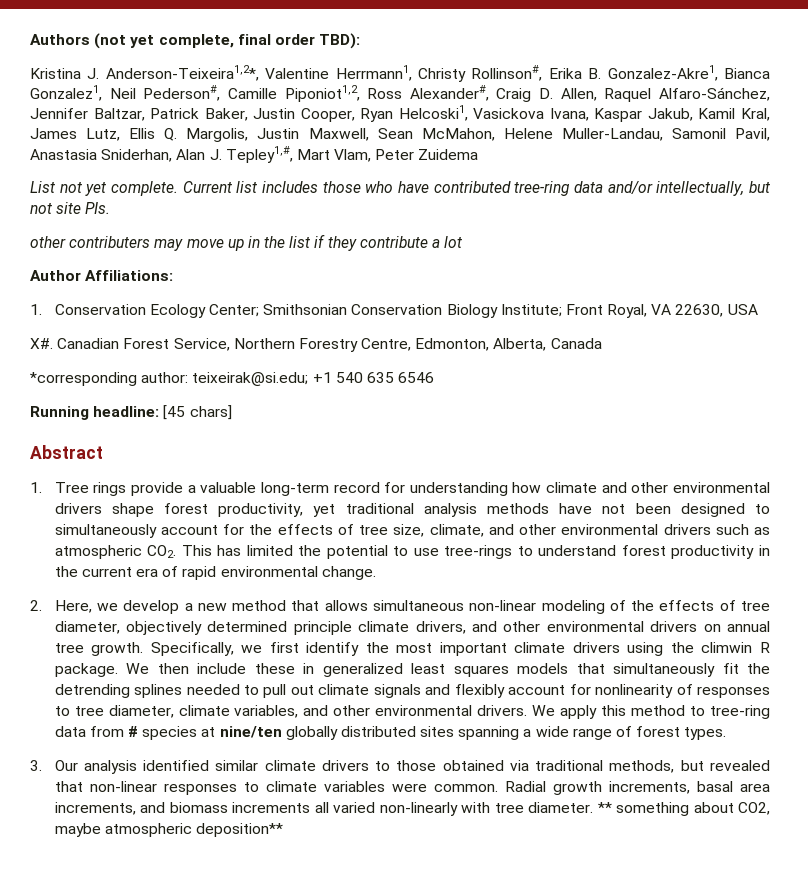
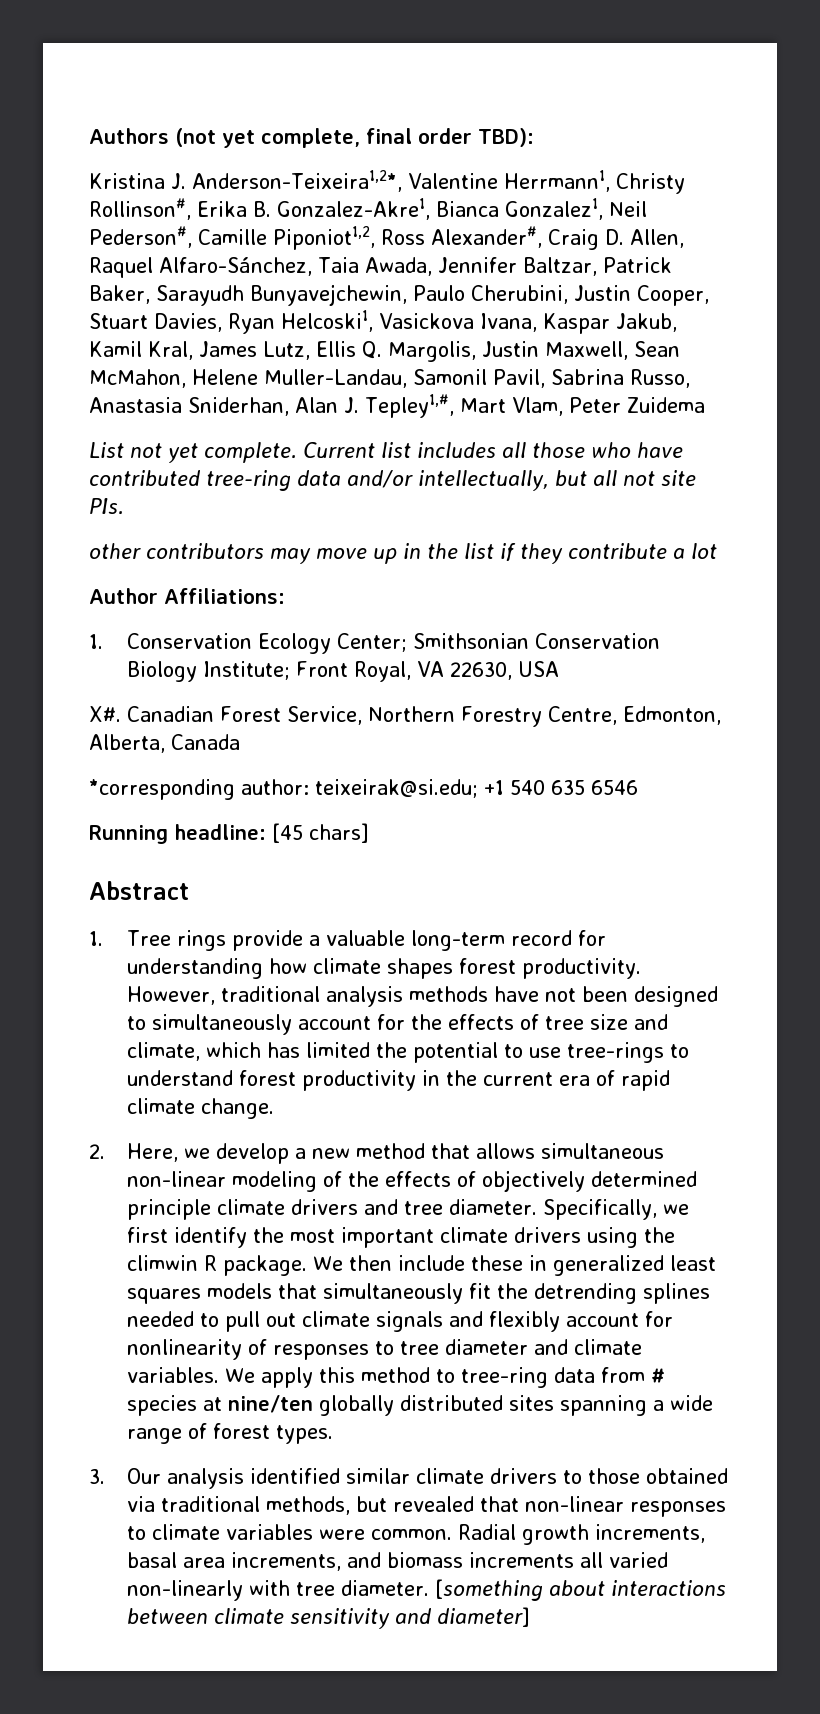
- Kristina J. Anderson-Teixeira1,2*, Valentine Herrmann1, Christy Rollinson#, Erika B. Gonzalez-Akre1, Bianca Gonzalez1, Neil Pederson#, Camille Piponiot1,2, Ross Alexander#, Craig D. Allen, Raquel Alfaro-Sánchez, Jennifer Baltzar, Patrick Baker, Justin Cooper, Ryan Helcoski1, Vasickova Ivana, Kaspar Jakub, Kamil Kral, James Lutz, Ellis Q. Margolis, Justin Maxwell, Sean McMahon, Helene Muller-Landau, Samonil Pavil, Anastasia Sniderhan, Alan J. Tepley1,#, Mart Vlam, Peter Zuidema
+ Kristina J. Anderson-Teixeira1,2*, Valentine Herrmann1, Christy Rollinson#, Erika B. Gonzalez-Akre1, Bianca Gonzalez1, Neil Pederson#, Camille Piponiot1,2, Ross Alexander#, Craig D. Allen, Raquel Alfaro-Sánchez, Taia Awada, Jennifer Baltzar, Patrick Baker, Sarayudh Bunyavejchewin, Paulo Cherubini, Justin Cooper, Stuart Davies, Ryan Helcoski1, Vasickova Ivana, Kaspar Jakub, Kamil Kral, James Lutz, Ellis Q. Margolis, Justin Maxwell, Sean McMahon, Helene Muller-Landau, Samonil Pavil, Sabrina Russo, Anastasia Sniderhan, Alan J. Tepley1,#, Mart Vlam, Peter Zuidema
- Current list includes those who have contributed tree-ring data and/or intellectually, but not site PIs.
+ Current list includes all those who have contributed tree-ring data and/or intellectually, but all not site PIs.
- other contributers may move up in the list if they contribute a lot
+ other contributors may move up in the list if they contribute a lot
- 1. Tree rings provide a valuable long-term record for understanding how climate and other environmental drivers shape forest productivity, yet traditional analysis methods have not been designed to simultaneously account for the effects of tree size, climate, and other environmental drivers such as atmospheric CO2. This has limited the potential to use tree-rings to understand forest productivity in the current era of rapid environmental change.
+ 1. Tree rings provide a valuable long-term record for understanding how climate shapes forest productivity. However, traditional analysis methods have not been designed to simultaneously account for the effects of tree size and climate, which has limited the potential to use tree-rings to understand forest productivity in the current era of rapid climate change.
- 2. Here, we develop a new method that allows simultaneous non-linear modeling of the effects of tree diameter, objectively determined principle climate drivers, and other environmental drivers on annual tree growth.
+ 2. Here, we develop a new method that allows simultaneous non-linear modeling of the effects of objectively determined principle climate drivers and tree diameter.
- We then include these in generalized least squares models that simultaneously fit the detrending splines needed to pull out climate signals and flexibly account for nonlinearity of responses to tree diameter, climate variables, and other environmental drivers.
+ We then include these in generalized least squares models that simultaneously fit the detrending splines needed to pull out climate signals and flexibly account for nonlinearity of responses to tree diameter and climate variables.
- ** something about CO2, maybe atmospheric deposition**
+ [something about interactions between climate sensitivity and diameter]

